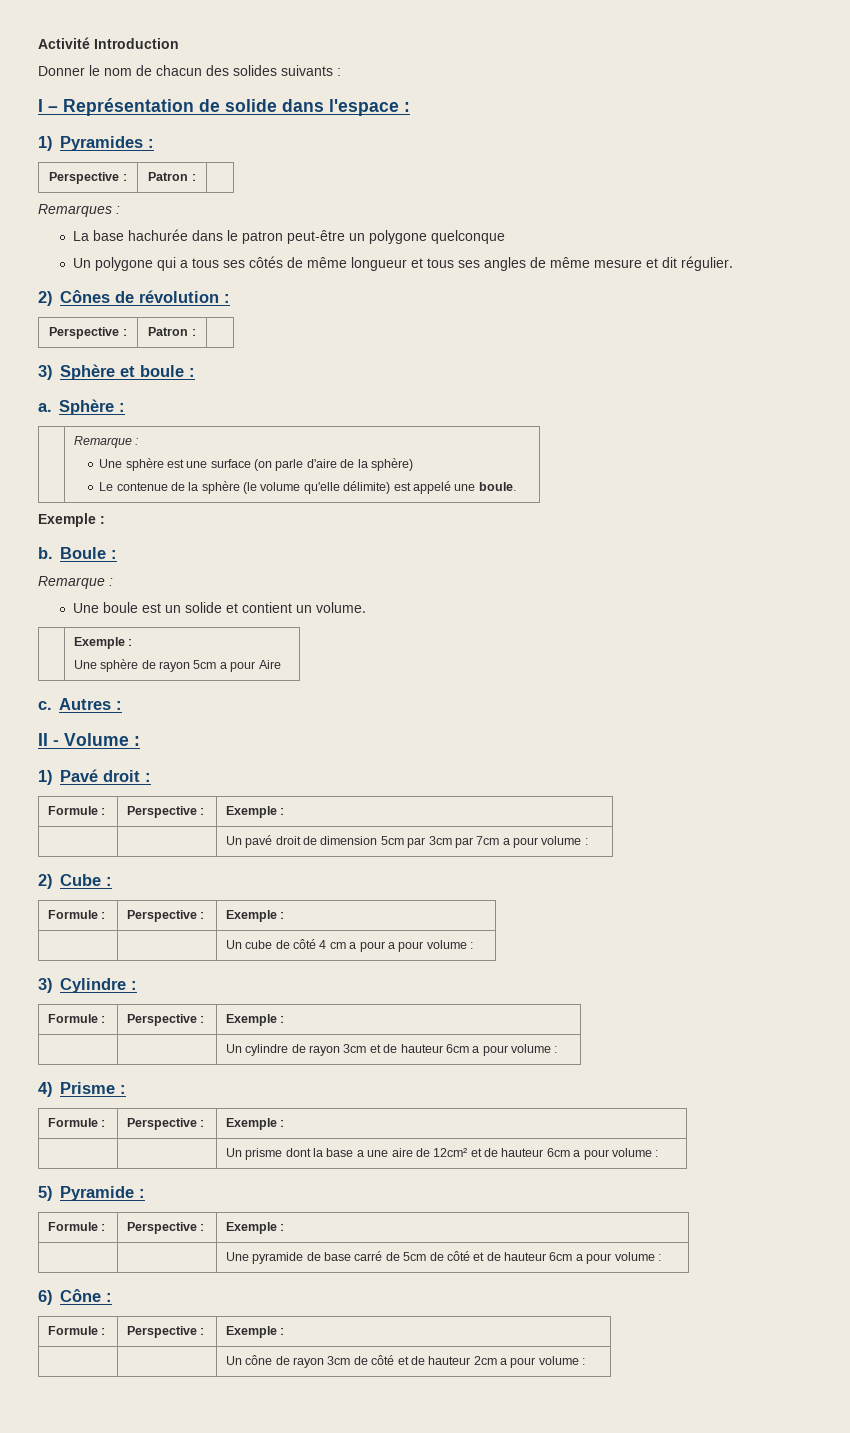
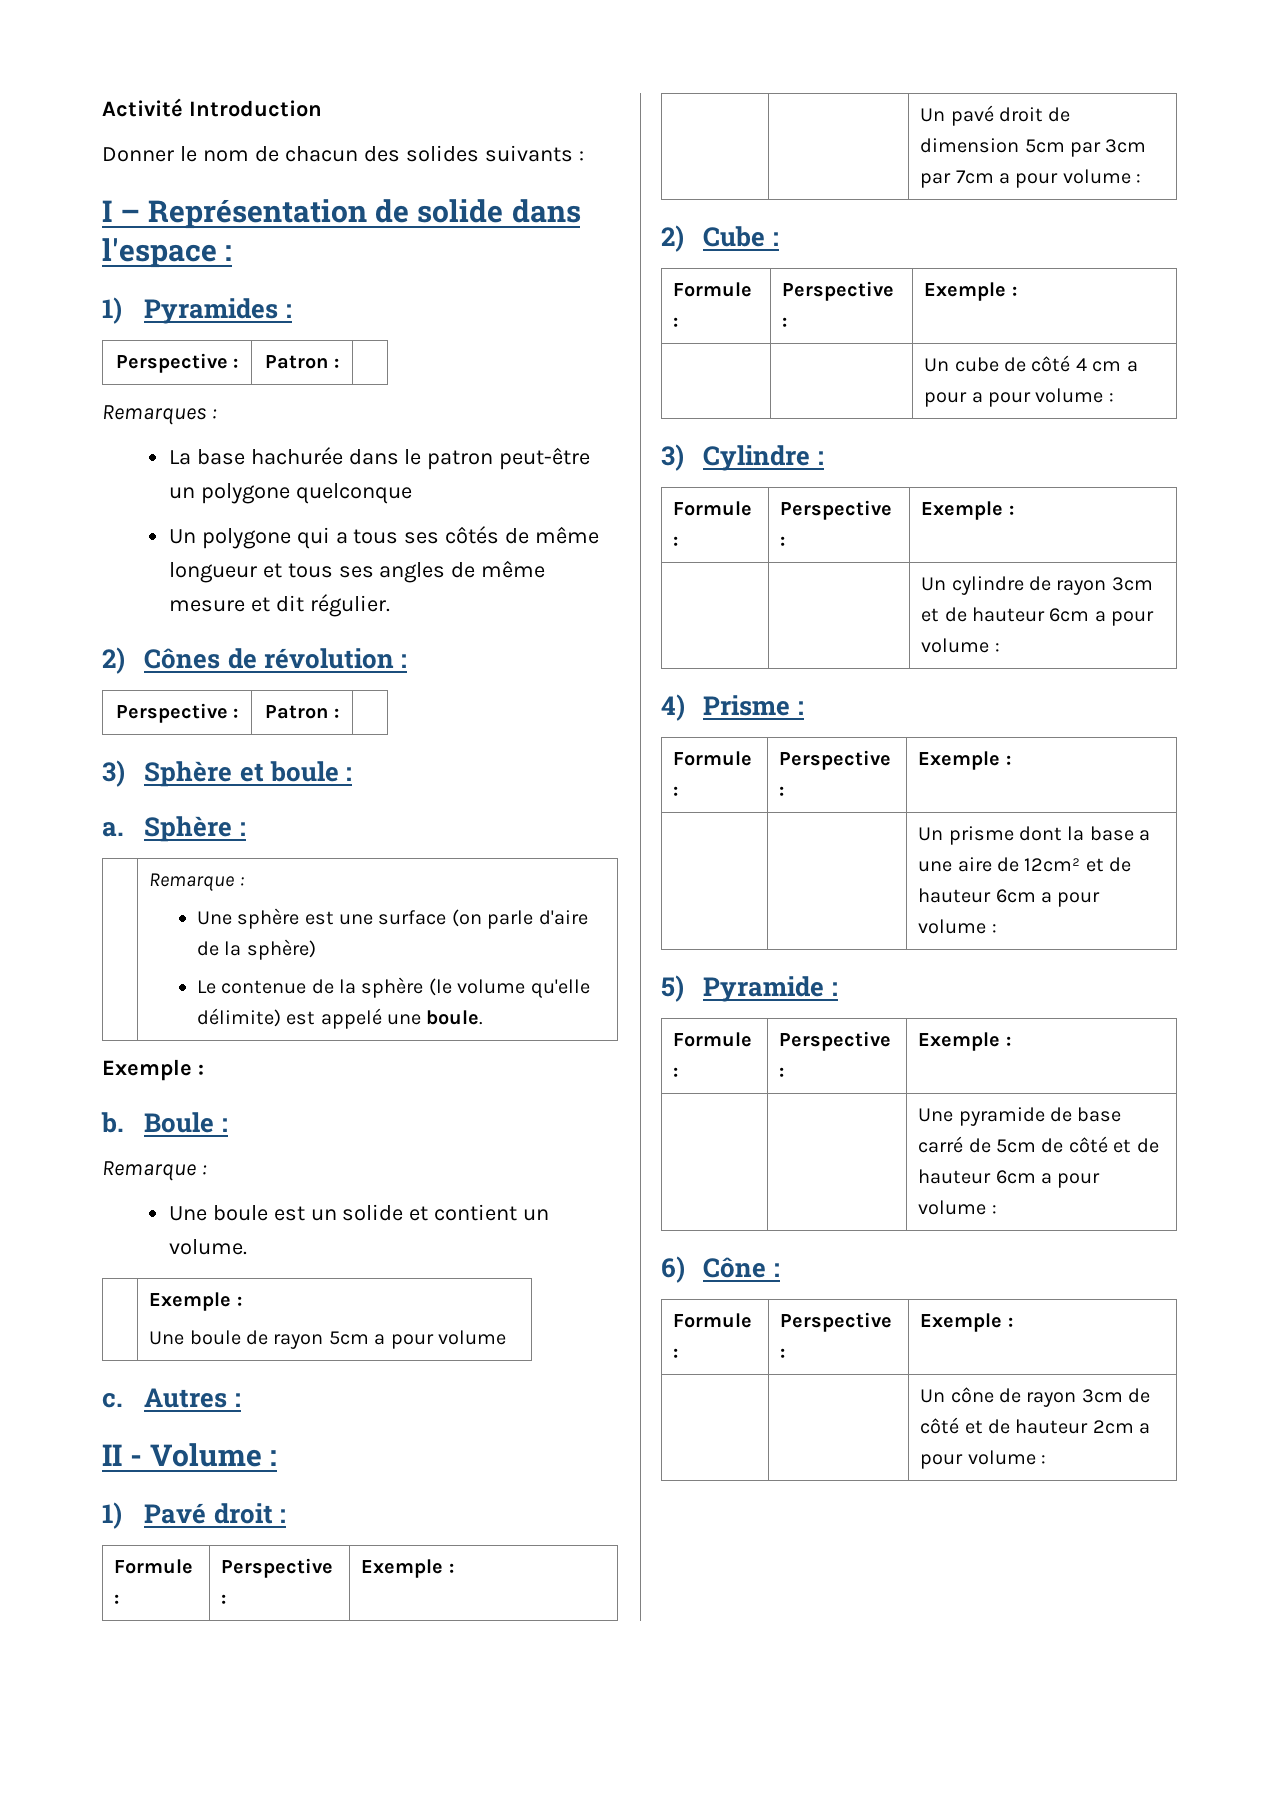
  Une boule est un solide et contient un volume.
  | Exemple :
- Une sphère de rayon 5cm a pour Aire
+ Une boule de rayon 5cm a pour volume

